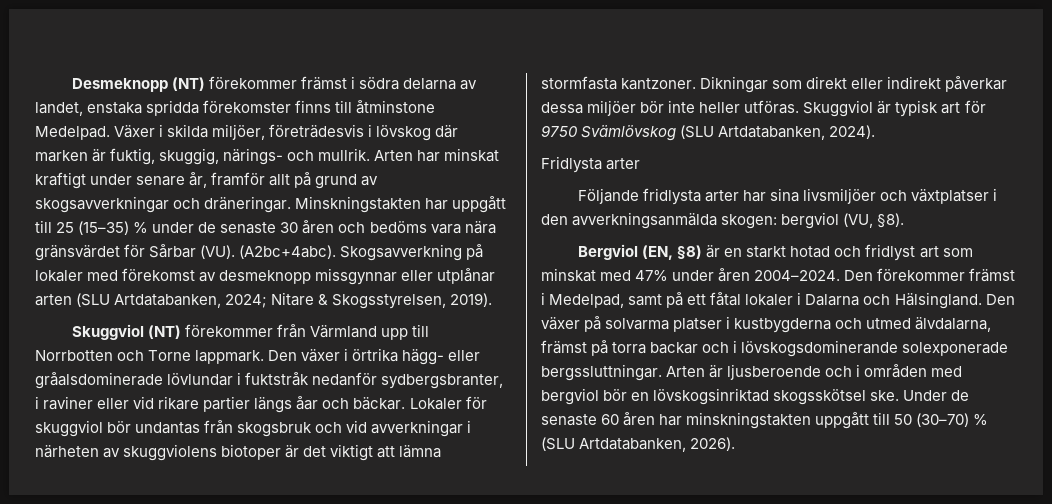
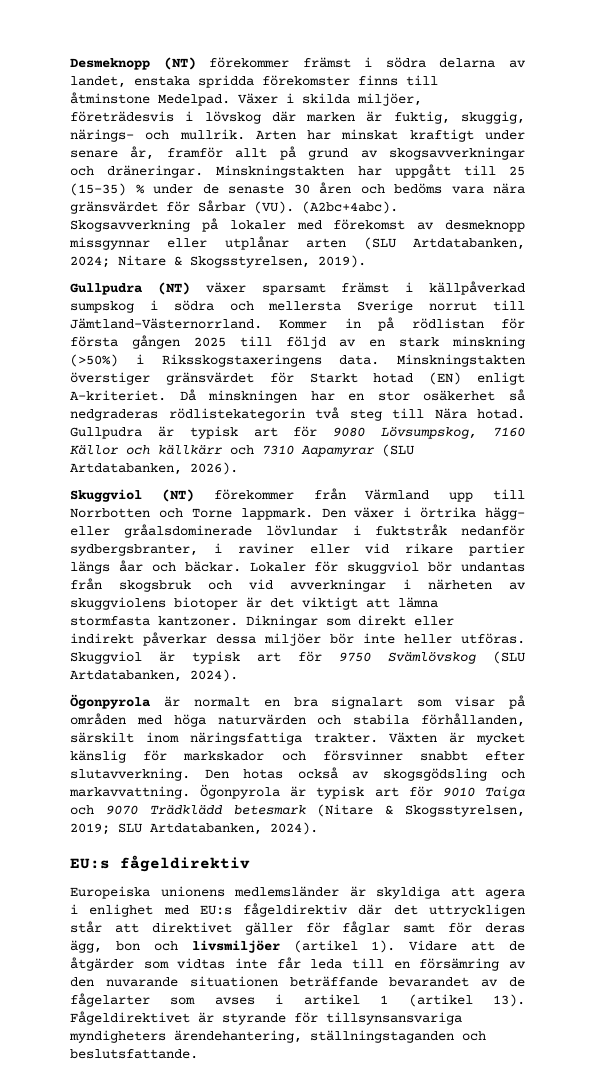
+ Gullpudra (NT) växer sparsamt främst i källpåverkad sumpskog i södra och mellersta Sverige norrut till Jämtland-Västernorrland. Kommer in på rödlistan för första gången 2025 till följd av en stark minskning (>50%) i Riksskogstaxeringens data. Minskningstakten överstiger gränsvärdet för Starkt hotad (EN) enligt A-kriteriet. Då minskningen har en stor osäkerhet så nedgraderas rödlistekategorin två steg till Nära hotad. Gullpudra är typisk art för 9080 Lövsumpskog, 7160 Källor och källkärr och 7310 Aapamyrar (SLU Artdatabanken, 2026).
- Fridlysta arter
- Följande fridlysta arter har sina livsmiljöer och växtplatser i den avverkningsanmälda skogen: bergviol (VU, §8).
- Bergviol (EN, §8) är en starkt hotad och fridlyst art som minskat med 47% under åren 2004–2024. Den förekommer främst i Medelpad, samt på ett fåtal lokaler i Dalarna och Hälsingland. Den växer på solvarma platser i kustbygderna och utmed älvdalarna, främst på torra backar och i lövskogsdominerande solexponerade bergssluttningar. Arten är ljusberoende och i områden med bergviol bör en lövskogsinriktad skogsskötsel ske. Under de senaste 60 åren har minskningstakten uppgått till 50 (30–70) % (SLU Artdatabanken, 2026).
+ Ögonpyrola är normalt en bra signalart som visar på områden med höga naturvärden och stabila förhållanden, särskilt inom näringsfattiga trakter. Växten är mycket känslig för markskador och försvinner snabbt efter slutavverkning. Den hotas också av skogsgödsling och markavvattning. Ögonpyrola är typisk art för 9010 Taiga och 9070 Trädklädd betesmark (Nitare & Skogsstyrelsen, 2019; SLU Artdatabanken, 2024).
+ EU:s fågeldirektiv
+ Europeiska unionens medlemsländer är skyldiga att agera i enlighet med EU:s fågeldirektiv där det uttryckligen står att direktivet gäller för fåglar samt för deras ägg, bon och livsmiljöer (artikel 1). Vidare att de åtgärder som vidtas inte får leda till en försämring av den nuvarande situationen beträffande bevarandet av de fågelarter som avses i artikel 1 (artikel 13). Fågeldirektivet är styrande för tillsynsansvariga myndigheters ärendehantering, ställningstaganden och beslutsfattande.

